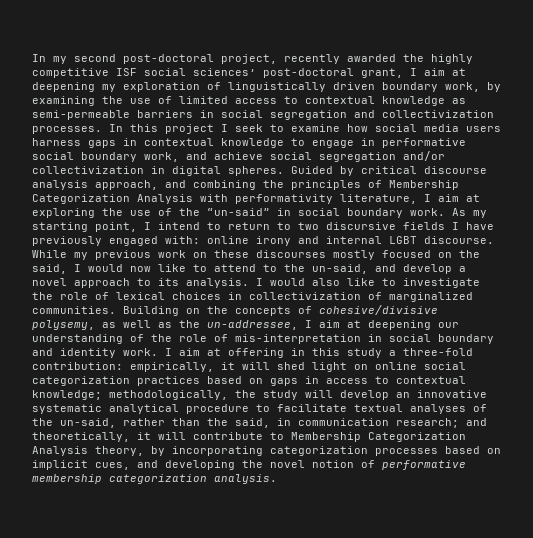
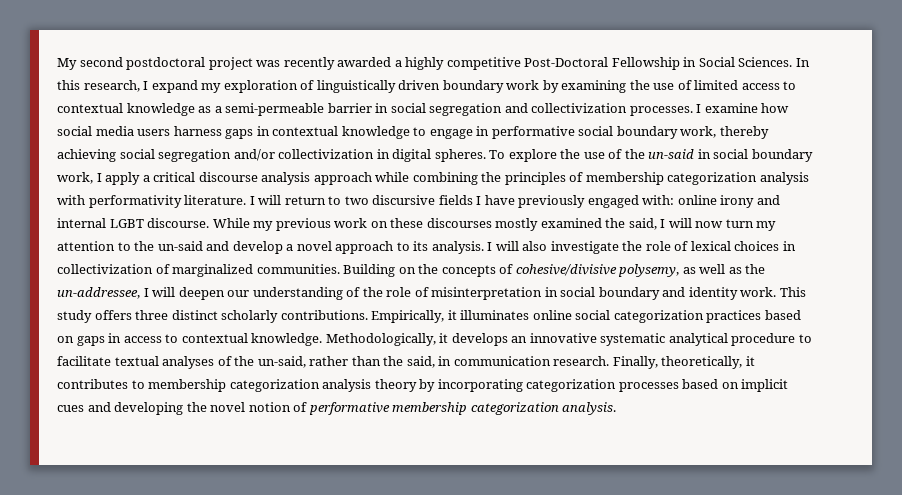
- In my second post-doctoral project, recently awarded the highly competitive ISF social sciences’ post-doctoral grant, I aim at deepening my exploration of linguistically driven boundary work, by examining the use of limited access to contextual knowledge as semi-permeable barriers in social segregation and collectivization processes.
+ My second postdoctoral project was recently awarded a highly competitive Post-Doctoral Fellowship in Social Sciences. In this research, I expand my exploration of linguistically driven boundary work by examining the use of limited access to contextual knowledge as a semi-permeable barrier in social segregation and collectivization processes.
- In this project I seek to examine how social media users harness gaps in contextual knowledge to engage in performative social boundary work, and achieve social segregation and/or collectivization in digital spheres.
+ I examine how social media users harness gaps in contextual knowledge to engage in performative social boundary work, thereby achieving social segregation and/or collectivization in digital spheres.
- Guided by critical discourse analysis approach, and combining the principles of Membership Categorization Analysis with performativity literature, I aim at exploring the use of the “un-said” in social boundary work. As my starting point, I intend to return to two discursive fields I have previously engaged with: online irony and internal LGBT discourse.
+ To explore the use of the un-said in social boundary work, I apply a critical discourse analysis approach while combining the principles of membership categorization analysis with performativity literature. I will return to two discursive fields I have previously engaged with: online irony and internal LGBT discourse.
- While my previous work on these discourses mostly focused on the said, I would now like to attend to the un-said, and develop a novel approach to its analysis.
+ While my previous work on these discourses mostly examined the said, I will now turn my attention to the un-said and develop a novel approach to its analysis.
- I would also like to investigate the role of lexical choices in collectivization of marginalized communities.
+ I will also investigate the role of lexical choices in collectivization of marginalized communities.
- Building on the concepts of cohesive/divisive polysemy, as well as the un-addressee, I aim at deepening our understanding of the role of mis-interpretation in social boundary and identity work.
+ Building on the concepts of cohesive/divisive polysemy, as well as the un-addressee, I will deepen our understanding of the role of misinterpretation in social boundary and identity work.
- I aim at offering in this study a three-fold contribution: empirically, it will shed light on online social categorization practices based on gaps in access to contextual knowledge; methodologically, the study will develop an innovative systematic analytical procedure to facilitate textual analyses of the un-said, rather than the said, in communication research; and theoretically, it will contribute to Membership Categorization Analysis theory, by incorporating categorization processes based on implicit cues, and developing the novel notion of performative membership categorization analysis.
+ This study offers three distinct scholarly contributions. Empirically, it illuminates online social categorization practices based on gaps in access to contextual knowledge. Methodologically, it develops an innovative systematic analytical procedure to facilitate textual analyses of the un-said, rather than the said, in communication research. Finally, theoretically, it contributes to membership categorization analysis theory by incorporating categorization processes based on implicit cues and developing the novel notion of performative membership categorization analysis.

